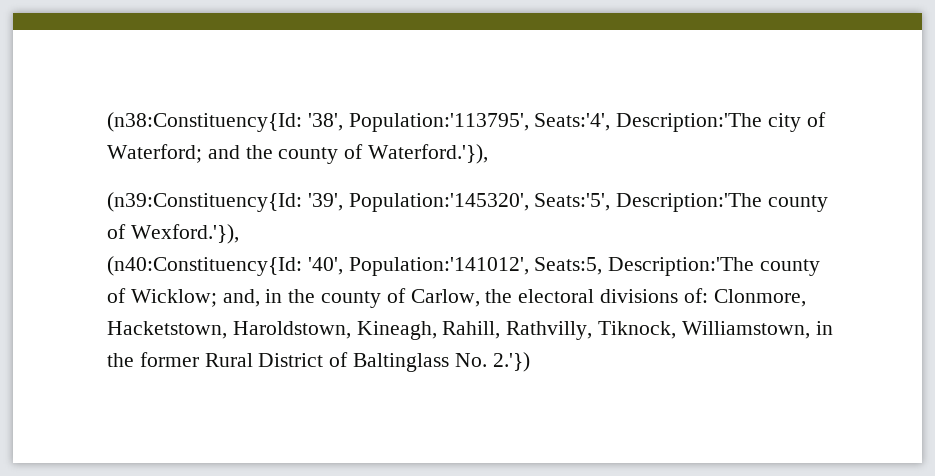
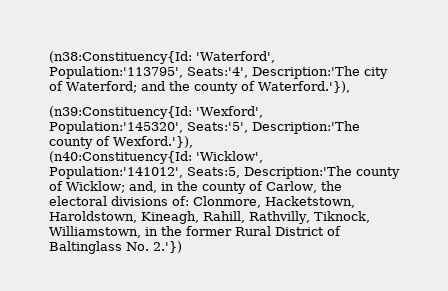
- (n38:Constituency{Id: '38', Population:'113795', Seats:'4', Description:'The city of Waterford; and the county of Waterford.'}),
+ (n38:Constituency{Id: 'Waterford', Population:'113795', Seats:'4', Description:'The city of Waterford; and the county of Waterford.'}),
- (n39:Constituency{Id: '39', Population:'145320', Seats:'5', Description:'The county of Wexford.'}),
+ (n39:Constituency{Id: 'Wexford', Population:'145320', Seats:'5', Description:'The county of Wexford.'}),
- (n40:Constituency{Id: '40', Population:'141012', Seats:5, Description:'The county of Wicklow; and, in the county of Carlow, the electoral divisions of: Clonmore, Hacketstown, Haroldstown, Kineagh, Rahill, Rathvilly, Tiknock, Williamstown, in the former Rural District of Baltinglass No. 2.'})
+ (n40:Constituency{Id: 'Wicklow', Population:'141012', Seats:5, Description:'The county of Wicklow; and, in the county of Carlow, the electoral divisions of: Clonmore, Hacketstown, Haroldstown, Kineagh, Rahill, Rathvilly, Tiknock, Williamstown, in the former Rural District of Baltinglass No. 2.'})

